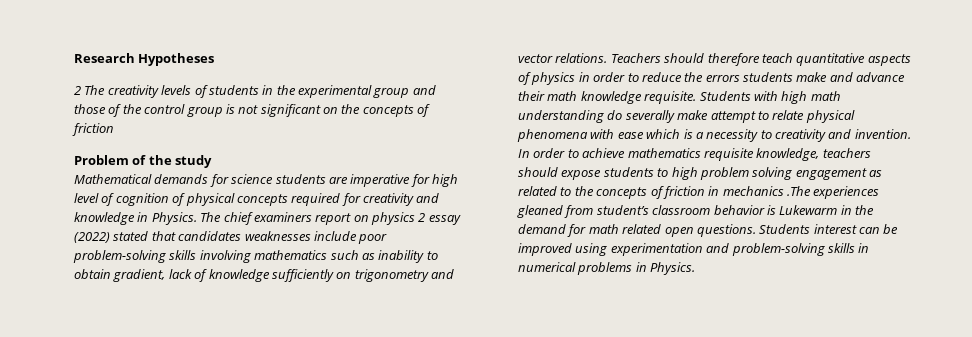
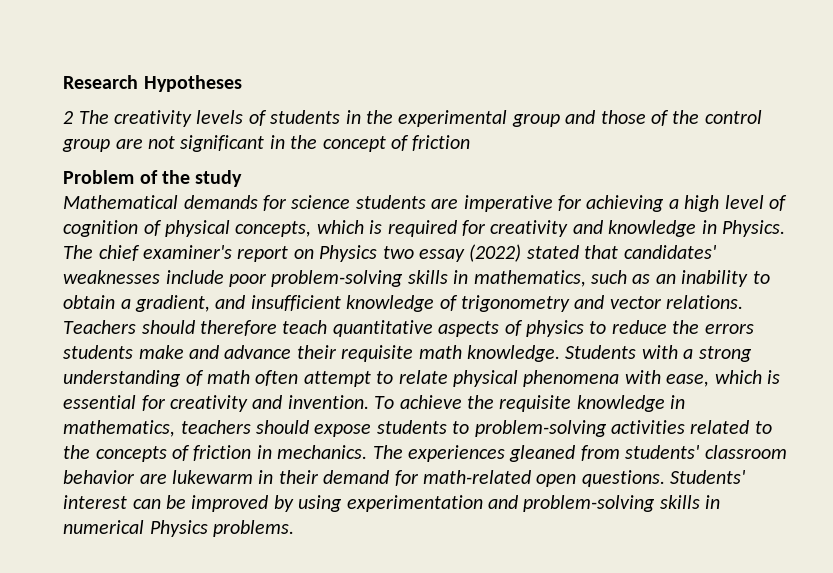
- 2 The creativity levels of students in the experimental group and those of the control group is not significant on the concepts of friction
+ 2 The creativity levels of students in the experimental group and those of the control group are not significant in the concept of friction
- Mathematical demands for science students are imperative for high level of cognition of physical concepts required for creativity and knowledge in Physics.
+ Mathematical demands for science students are imperative for achieving a high level of cognition of physical concepts, which is required for creativity and knowledge in Physics.
- The chief examiners report on physics 2 essay (2022) stated that candidates weaknesses include poor problem-solving skills involving mathematics such as inability to obtain gradient, lack of knowledge sufficiently on trigonometry and vector relations.
+ The chief examiner's report on Physics two essay (2022) stated that candidates' weaknesses include poor problem-solving skills in mathematics, such as an inability to obtain a gradient, and insufficient knowledge of trigonometry and vector relations.
- Teachers should therefore teach quantitative aspects of physics in order to reduce the errors students make and advance their math knowledge requisite. Students with high math understanding do severally make attempt to relate physical phenomena with ease which is a necessity to creativity and invention. In order to achieve mathematics requisite knowledge, teachers should expose students to high problem solving engagement as related to the concepts of friction in mechanics .The experiences gleaned from student’s classroom behavior is Lukewarm in the demand for math related open questions.
+ Teachers should therefore teach quantitative aspects of physics to reduce the errors students make and advance their requisite math knowledge. Students with a strong understanding of math often attempt to relate physical phenomena with ease, which is essential for creativity and invention. To achieve the requisite knowledge in mathematics, teachers should expose students to problem-solving activities related to the concepts of friction in mechanics. The experiences gleaned from students' classroom behavior are lukewarm in their demand for math-related open questions.
- Students interest can be improved using experimentation and problem-solving skills in numerical problems in Physics.
+ Students' interest can be improved by using experimentation and problem-solving skills in numerical Physics problems.

